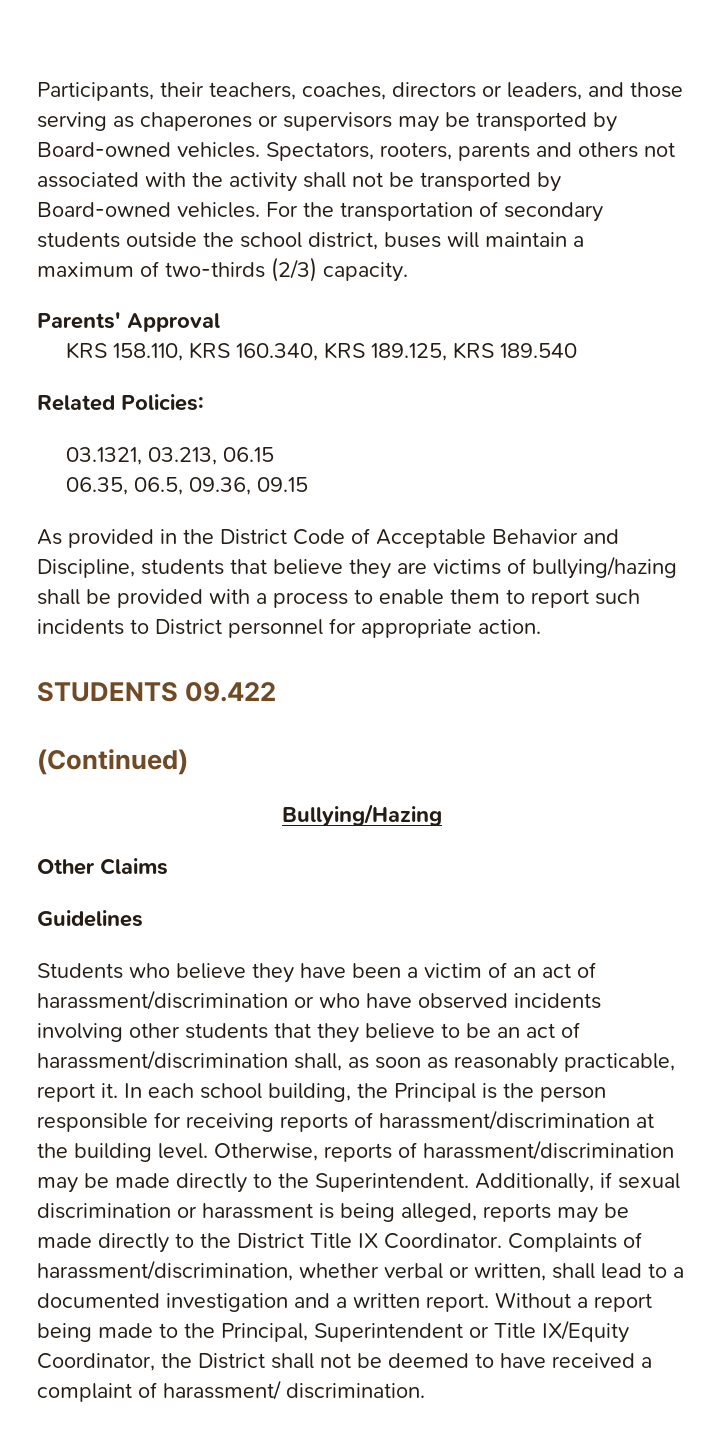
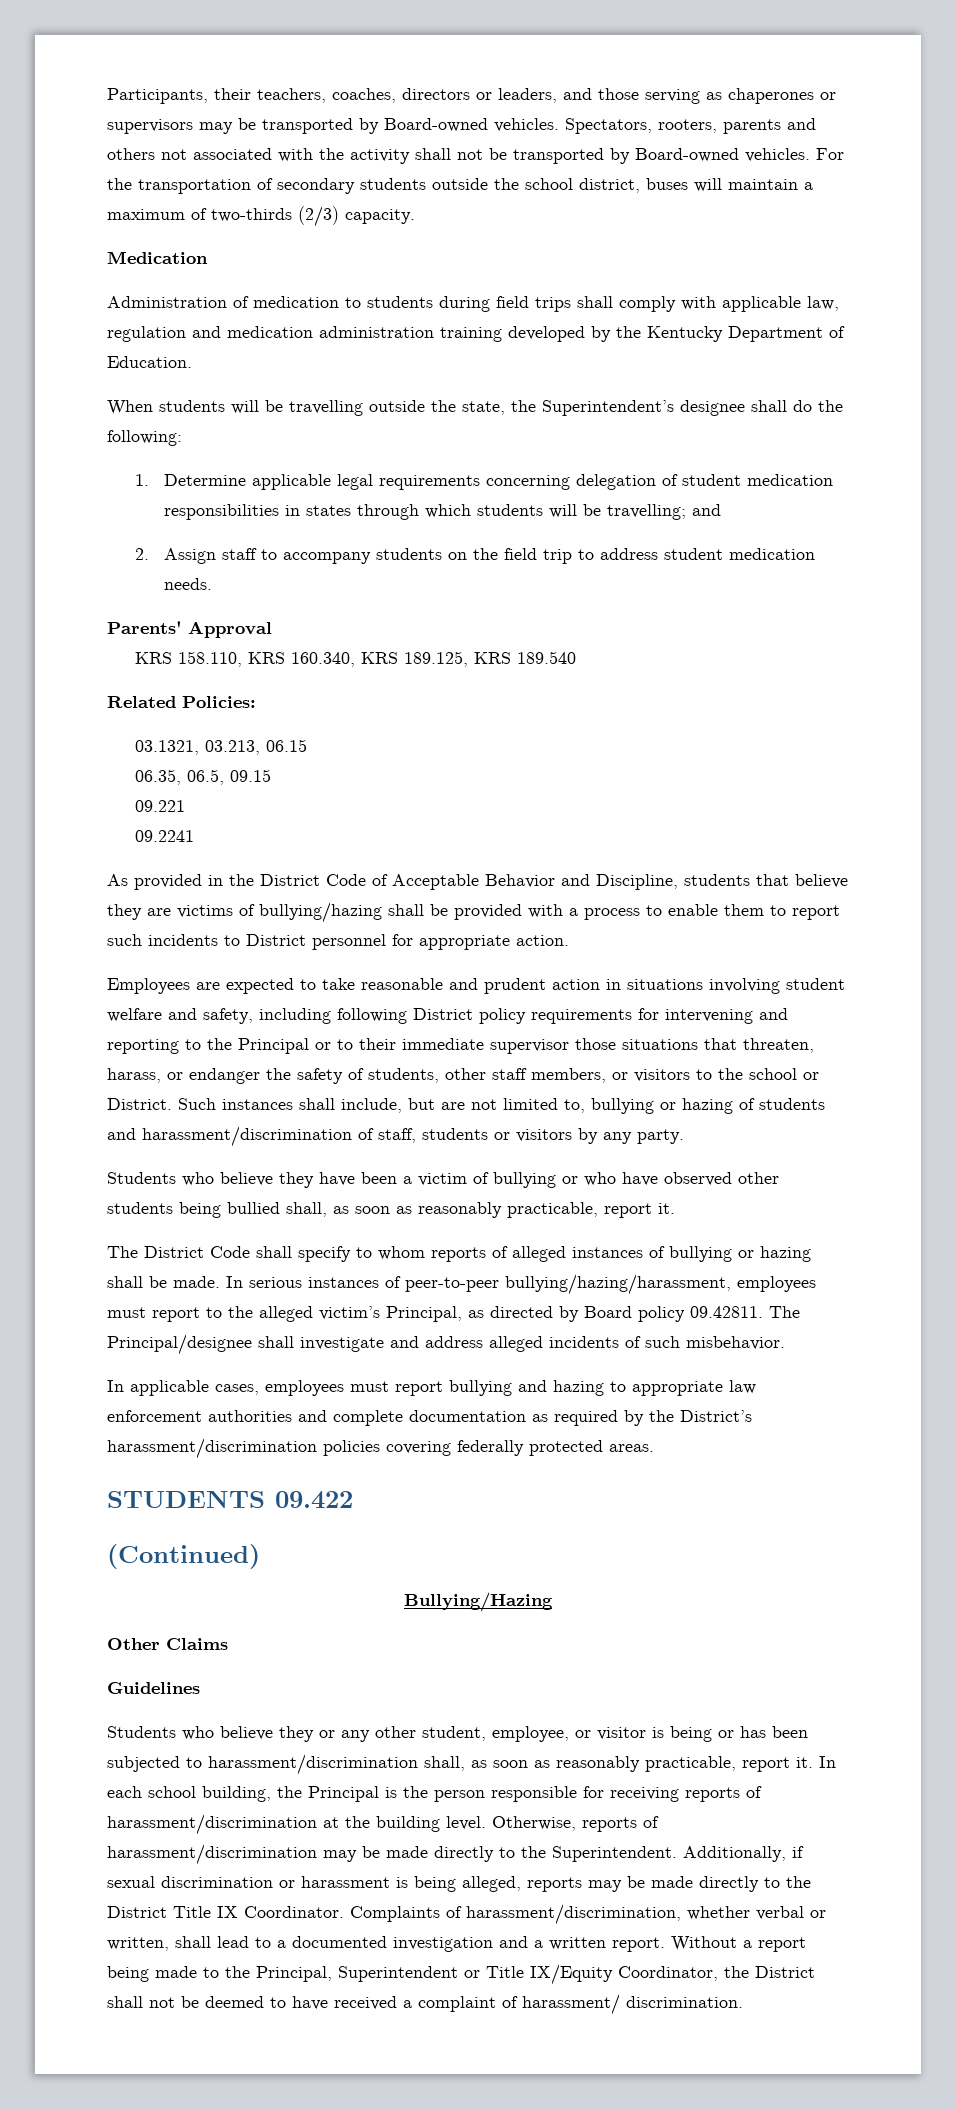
+ Medication
+ Administration of medication to students during field trips shall comply with applicable law, regulation and medication administration training developed by the Kentucky Department of Education.
+ When students will be travelling outside the state, the Superintendent’s designee shall do the following:
+ 1. Determine applicable legal requirements concerning delegation of student medication responsibilities in states through which students will be travelling; and
+ 2. Assign staff to accompany students on the field trip to address student medication needs.
- 06.35, 06.5, 09.36, 09.15
+ 06.35, 06.5, 09.15
+ 09.221
+ 09.2241
+ Employees are expected to take reasonable and prudent action in situations involving student welfare and safety, including following District policy requirements for intervening and reporting to the Principal or to their immediate supervisor those situations that threaten, harass, or endanger the safety of students, other staff members, or visitors to the school or District. Such instances shall include, but are not limited to, bullying or hazing of students and harassment/discrimination of staff, students or visitors by any party.
+ Students who believe they have been a victim of bullying or who have observed other students being bullied shall, as soon as reasonably practicable, report it.
+ The District Code shall specify to whom reports of alleged instances of bullying or hazing shall be made. In serious instances of peer-to-peer bullying/hazing/harassment, employees must report to the alleged victim’s Principal, as directed by Board policy 09.42811. The Principal/designee shall investigate and address alleged incidents of such misbehavior.
+ In applicable cases, employees must report bullying and hazing to appropriate law enforcement authorities and complete documentation as required by the District’s harassment/discrimination policies covering federally protected areas.
- Students who believe they have been a victim of an act of harassment/discrimination or who have observed incidents involving other students that they believe to be an act of harassment/discrimination shall, as soon as reasonably practicable, report it.
+ Students who believe they or any other student, employee, or visitor is being or has been subjected to harassment/discrimination shall, as soon as reasonably practicable, report it.

